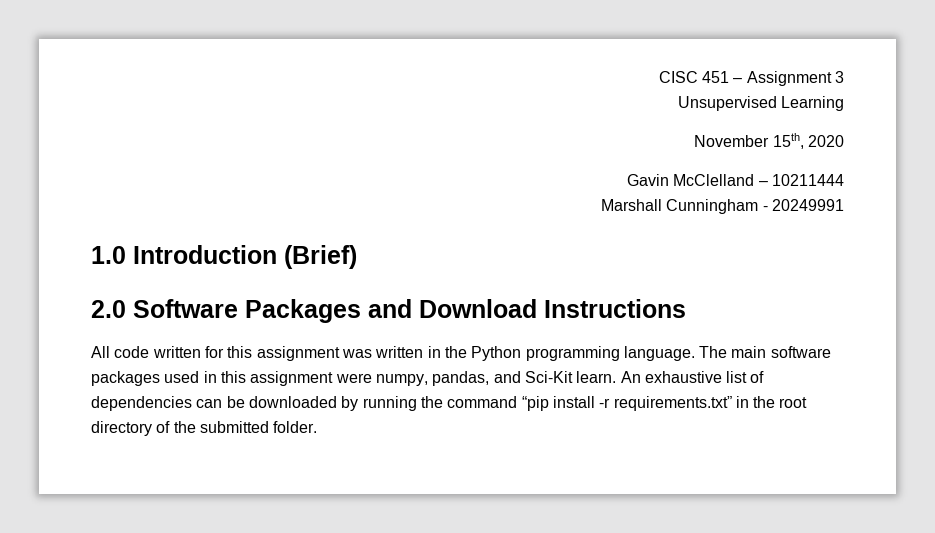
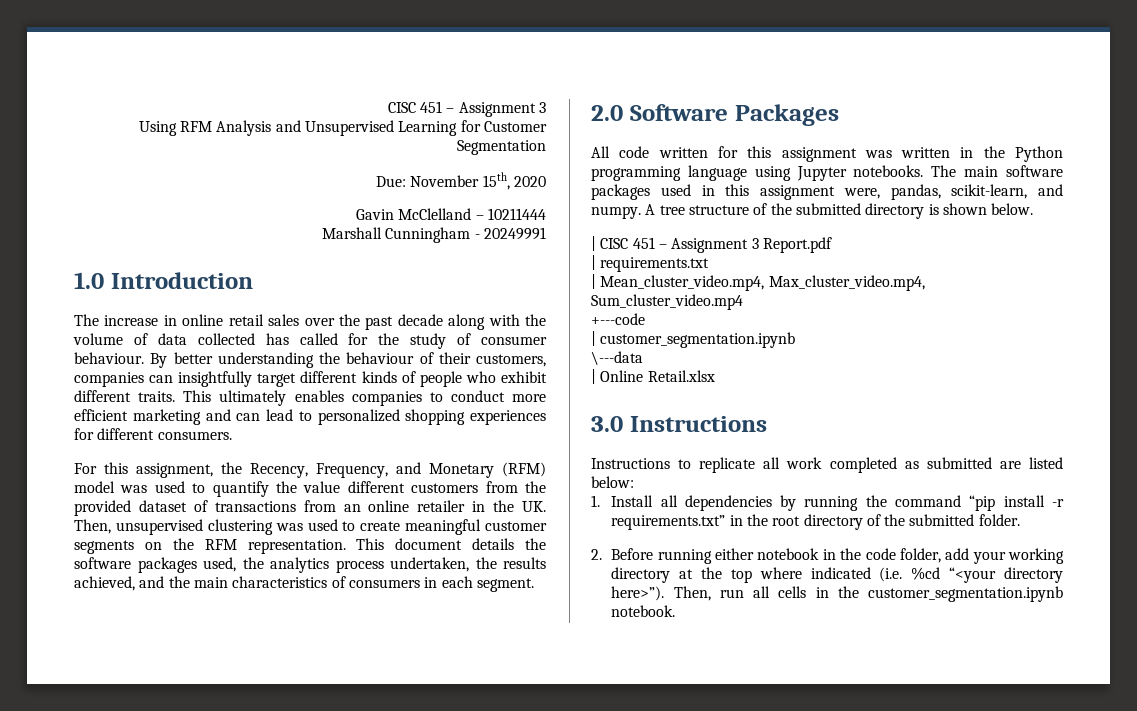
- Unsupervised Learning
- November 15th, 2020
+ Using RFM Analysis and Unsupervised Learning for Customer Segmentation
+ Due: November 15th, 2020
- 1.0 Introduction (Brief)
+ 1.0 Introduction
+ The increase in online retail sales over the past decade along with the volume of data collected has called for the study of consumer behaviour. By better understanding the behaviour of their customers, companies can insightfully target different kinds of people who exhibit different traits. This ultimately enables companies to conduct more efficient marketing and can lead to personalized shopping experiences for different consumers.
+ For this assignment, the Recency, Frequency, and Monetary (RFM) model was used to quantify the value different customers from the provided dataset of transactions from an online retailer in the UK. Then, unsupervised clustering was used to create meaningful customer segments on the RFM representation. This document details the software packages used, the analytics process undertaken, the results achieved, and the main characteristics of consumers in each segment.
- 2.0 Software Packages and Download Instructions
+ 2.0 Software Packages
- All code written for this assignment was written in the Python programming language.
+ All code written for this assignment was written in the Python programming language using Jupyter notebooks.
- The main software packages used in this assignment were numpy, pandas, and Sci-Kit learn. An exhaustive list of dependencies can be downloaded by running the command “pip install -r requirements.txt” in the root directory of the submitted folder.
+ The main software packages used in this assignment were, pandas, scikit-learn, and numpy. A tree structure of the submitted directory is shown below.
+ | CISC 451 – Assignment 3 Report.pdf
+ | requirements.txt
+ | Mean_cluster_video.mp4, Max_cluster_video.mp4, Sum_cluster_video.mp4
+ +---code
+ | customer_segmentation.ipynb
+ \---data
+ | Online Retail.xlsx
+ 3.0 Instructions
+ Instructions to replicate all work completed as submitted are listed below:
+ 1. Install all dependencies by running the command “pip install -r requirements.txt” in the root directory of the submitted folder.
+ 2. Before running either notebook in the code folder, add your working directory at the top where indicated (i.e. %cd “<your directory here>”). Then, run all cells in the customer_segmentation.ipynb notebook.

